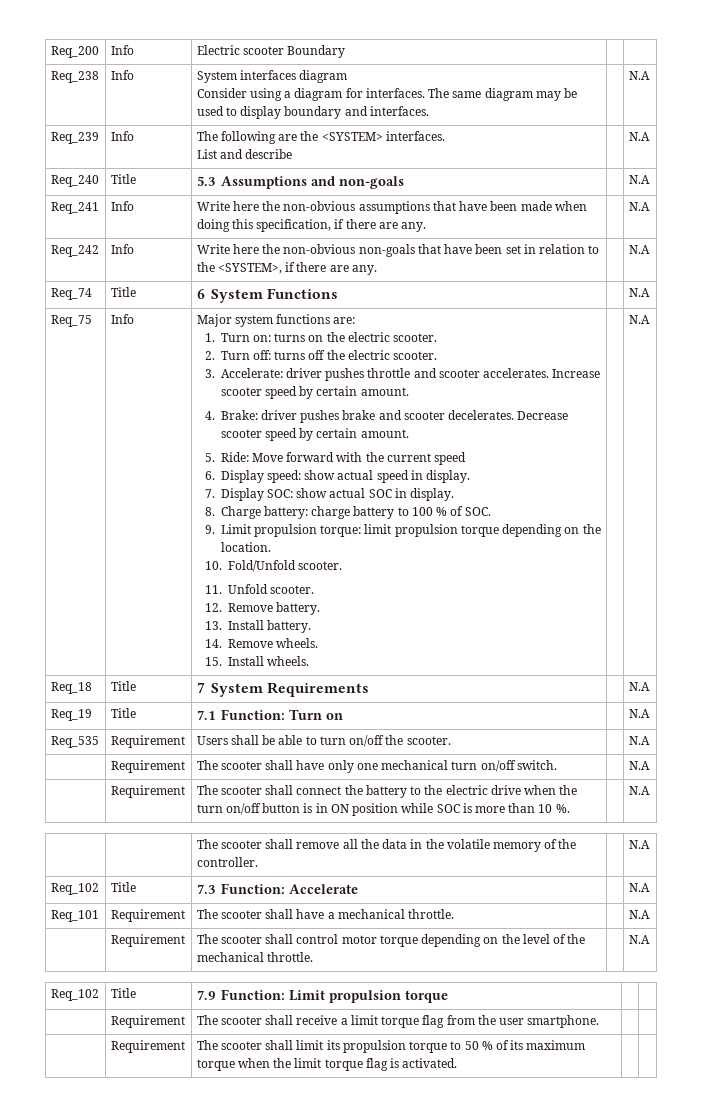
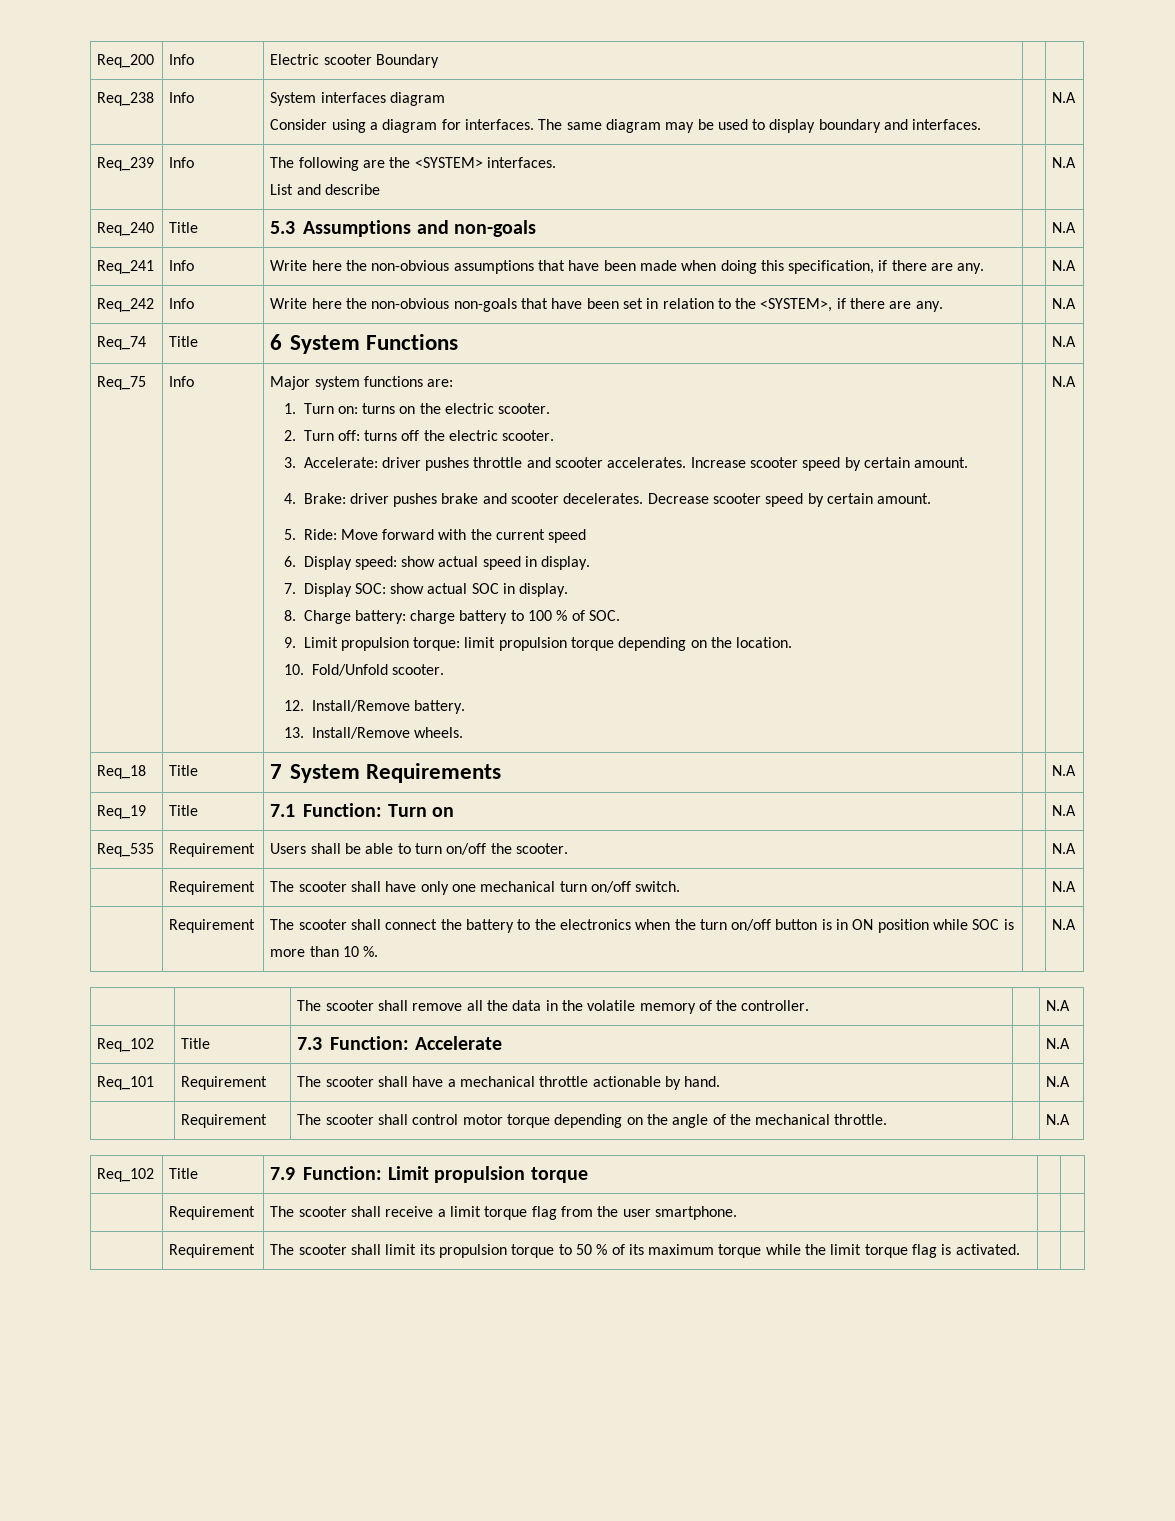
- 11. Unfold scooter.
- 12. Remove battery.
- 13. Install battery.
- 14. Remove wheels.
- 15. Install wheels.
+ 12. Install/Remove battery.
+ 13. Install/Remove wheels.
- | Requirement | The scooter shall connect the battery to the electric drive when the turn on/off button is in ON position while SOC is more than 10 %. | | N.A
+ | Requirement | The scooter shall connect the battery to the electronics when the turn on/off button is in ON position while SOC is more than 10 %. | | N.A
- Req_101 | Requirement | The scooter shall have a mechanical throttle. | | N.A
+ Req_101 | Requirement | The scooter shall have a mechanical throttle actionable by hand. | | N.A
- | Requirement | The scooter shall control motor torque depending on the level of the mechanical throttle. | | N.A
+ | Requirement | The scooter shall control motor torque depending on the angle of the mechanical throttle. | | N.A
- | Requirement | The scooter shall limit its propulsion torque to 50 % of its maximum torque when the limit torque flag is activated. | |
+ | Requirement | The scooter shall limit its propulsion torque to 50 % of its maximum torque while the limit torque flag is activated. | |

